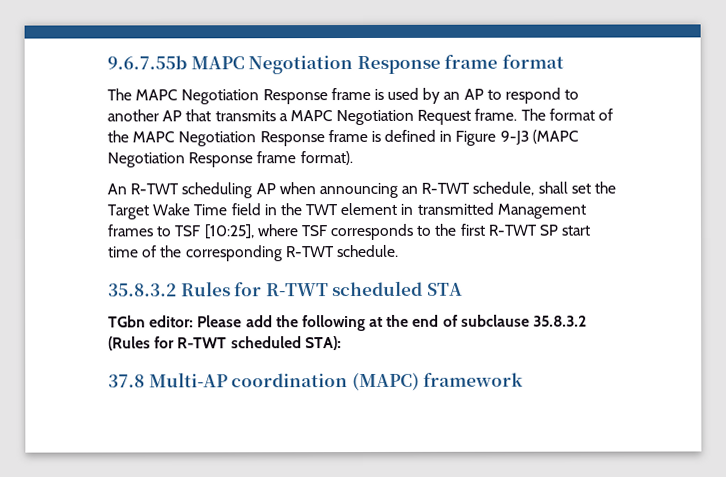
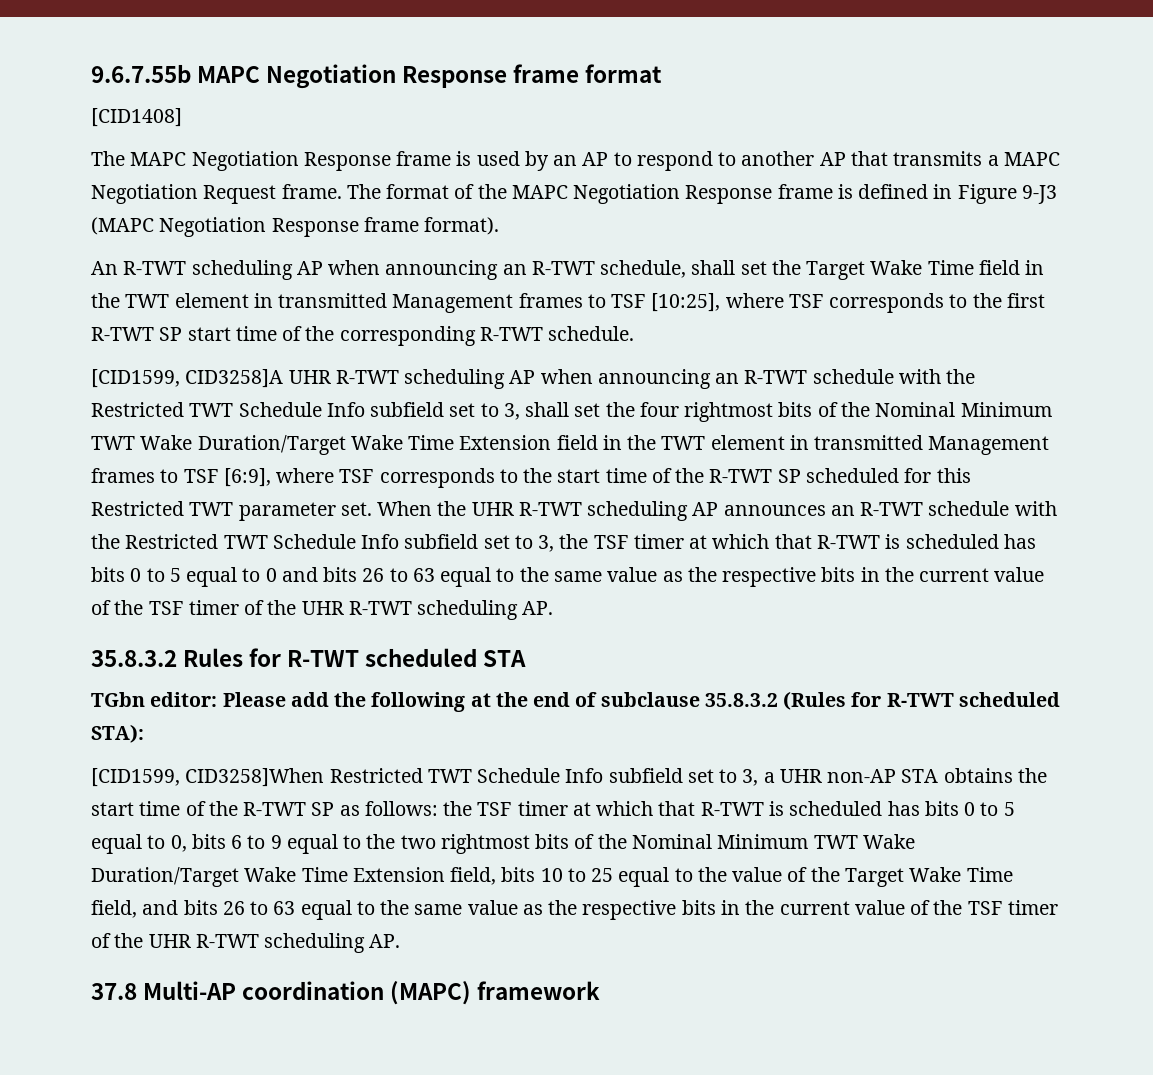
+ [CID1408]
+ [CID1599, CID3258]A UHR R-TWT scheduling AP when announcing an R-TWT schedule with the Restricted TWT Schedule Info subfield set to 3, shall set the four rightmost bits of the Nominal Minimum TWT Wake Duration/Target Wake Time Extension field in the TWT element in transmitted Management frames to TSF [6:9], where TSF corresponds to the start time of the R-TWT SP scheduled for this Restricted TWT parameter set. When the UHR R-TWT scheduling AP announces an R-TWT schedule with the Restricted TWT Schedule Info subfield set to 3, the TSF timer at which that R-TWT is scheduled has bits 0 to 5 equal to 0 and bits 26 to 63 equal to the same value as the respective bits in the current value of the TSF timer of the UHR R-TWT scheduling AP.
+ [CID1599, CID3258]When Restricted TWT Schedule Info subfield set to 3, a UHR non-AP STA obtains the start time of the R-TWT SP as follows: the TSF timer at which that R-TWT is scheduled has bits 0 to 5 equal to 0, bits 6 to 9 equal to the two rightmost bits of the Nominal Minimum TWT Wake Duration/Target Wake Time Extension field, bits 10 to 25 equal to the value of the Target Wake Time field, and bits 26 to 63 equal to the same value as the respective bits in the current value of the TSF timer of the UHR R-TWT scheduling AP.

